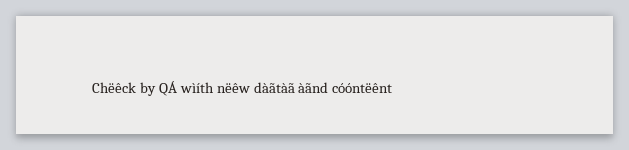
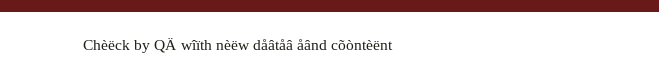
- Chëêck by QÁ wìíth nëêw dàãtàã àãnd cóóntëênt
+ Chèëck by QÄ wîïth nèëw dåâtåâ åând cõòntèënt

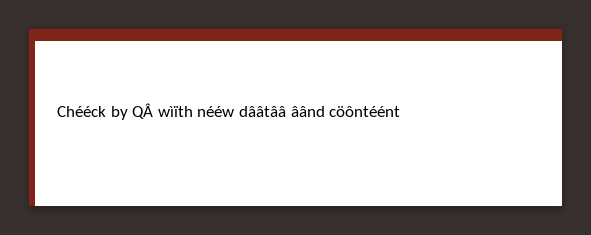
- Chèëck by QÄ wîïth nèëw dåâtåâ åând cõòntèënt
+ Chééck by QÂ wìïth nééw dââtââ âând cöôntéént

